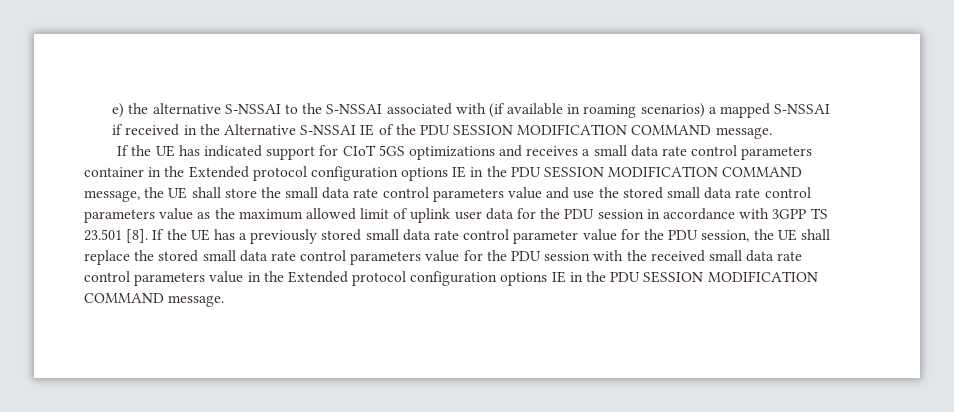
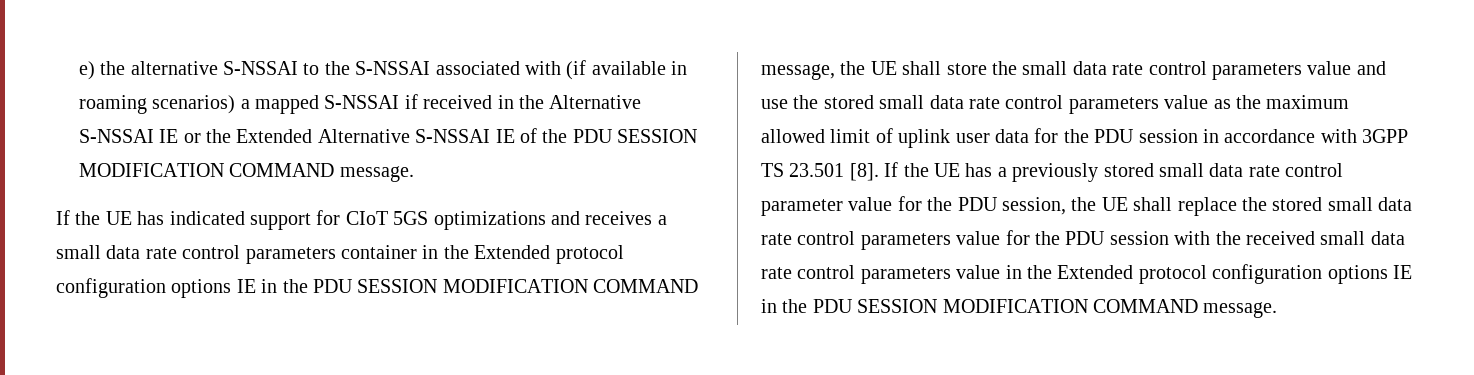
- e) the alternative S-NSSAI to the S-NSSAI associated with (if available in roaming scenarios) a mapped S-NSSAI if received in the Alternative S-NSSAI IE of the PDU SESSION MODIFICATION COMMAND message.
+ e) the alternative S-NSSAI to the S-NSSAI associated with (if available in roaming scenarios) a mapped S-NSSAI if received in the Alternative S-NSSAI IE or the Extended Alternative S-NSSAI IE of the PDU SESSION MODIFICATION COMMAND message.

